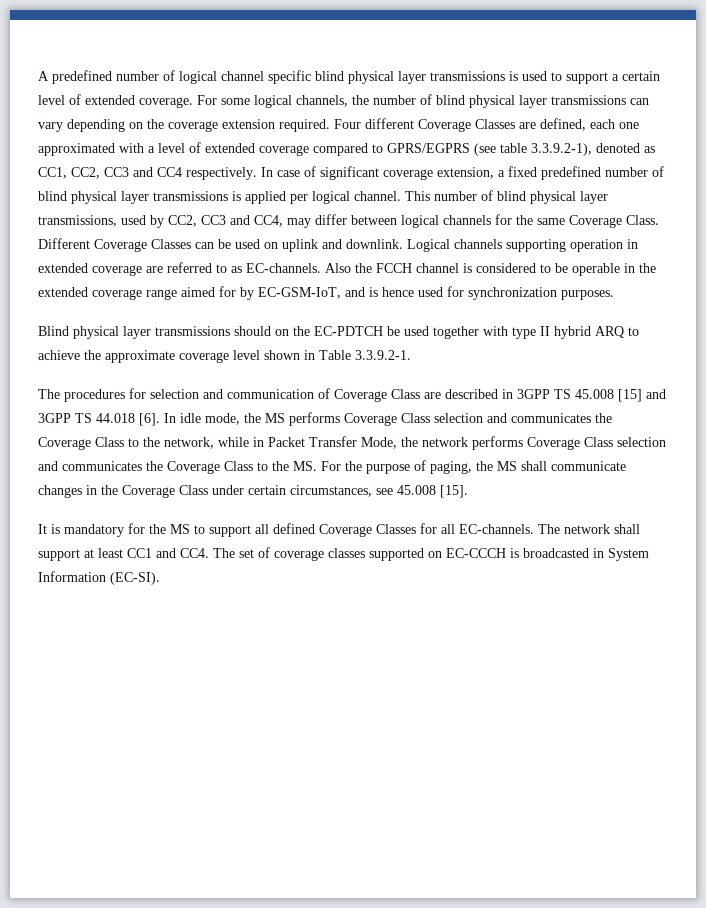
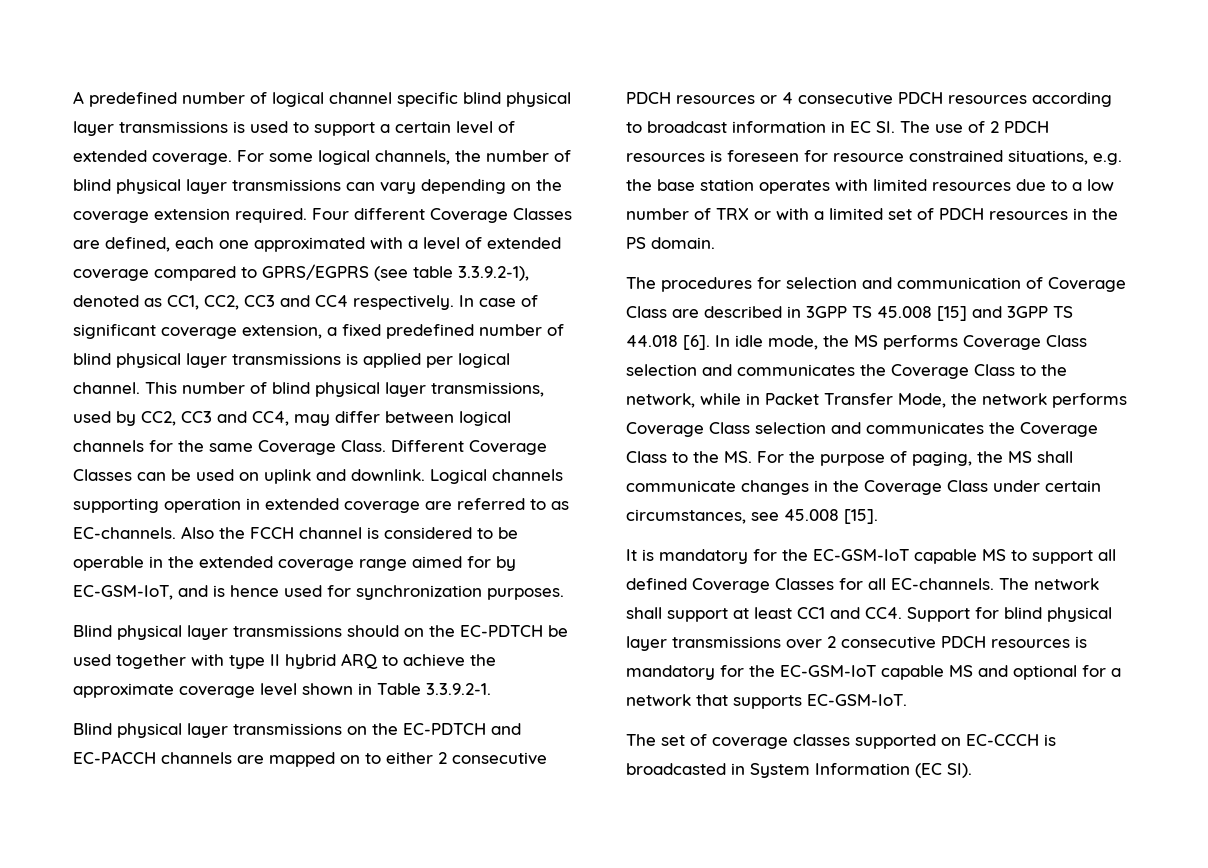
+ Blind physical layer transmissions on the EC-PDTCH and EC-PACCH channels are mapped on to either 2 consecutive PDCH resources or 4 consecutive PDCH resources according to broadcast information in EC SI. The use of 2 PDCH resources is foreseen for resource constrained situations, e.g. the base station operates with limited resources due to a low number of TRX or with a limited set of PDCH resources in the PS domain.
- It is mandatory for the MS to support all defined Coverage Classes for all EC-channels.
+ It is mandatory for the EC-GSM-IoT capable MS to support all defined Coverage Classes for all EC-channels.
- The network shall support at least CC1 and CC4. The set of coverage classes supported on EC-CCCH is broadcasted in System Information (EC-SI).
+ The network shall support at least CC1 and CC4. Support for blind physical layer transmissions over 2 consecutive PDCH resources is mandatory for the EC-GSM-IoT capable MS and optional for a network that supports EC-GSM-IoT.
+ The set of coverage classes supported on EC-CCCH is broadcasted in System Information (EC SI).

